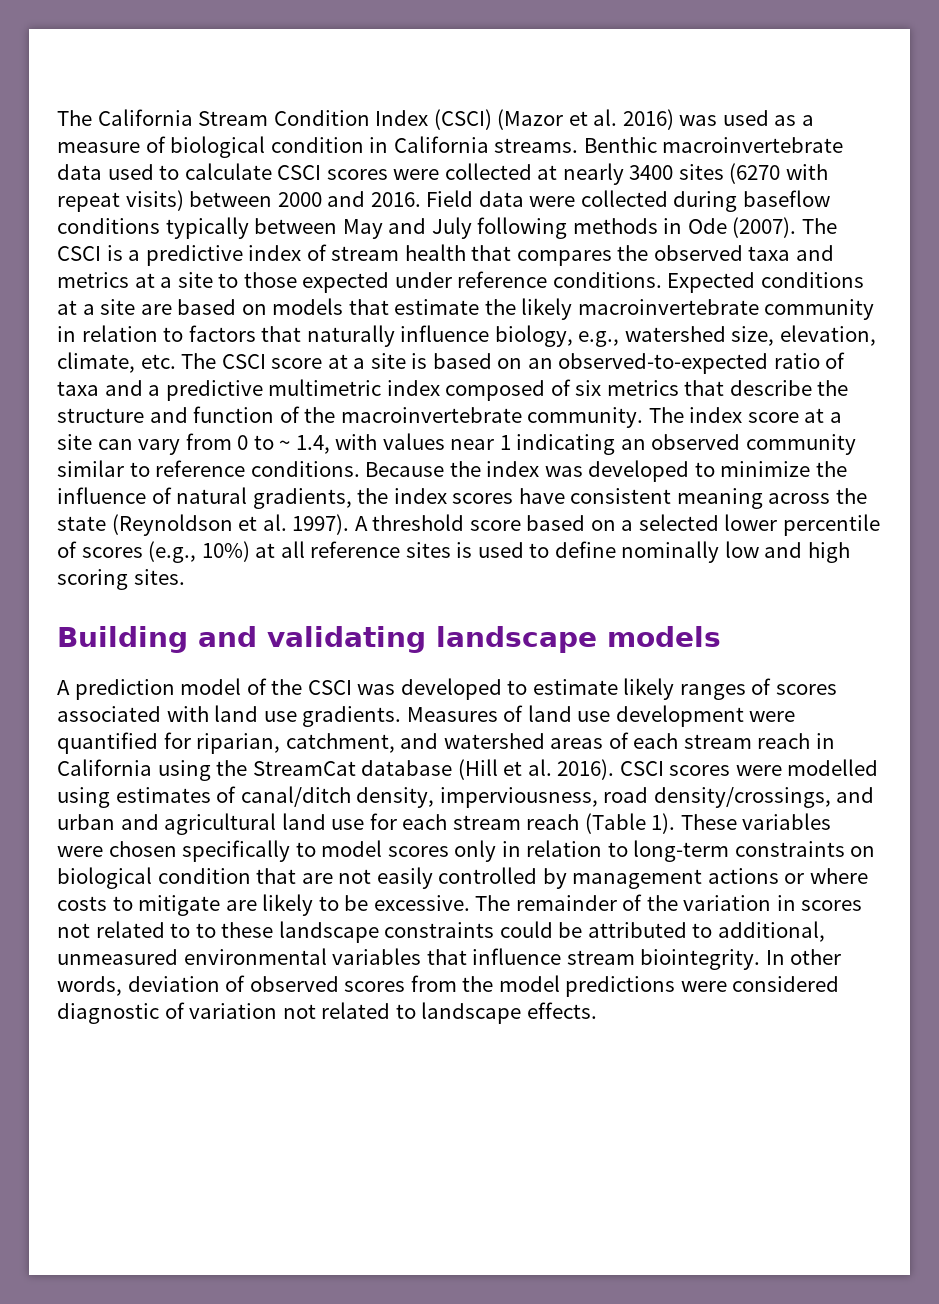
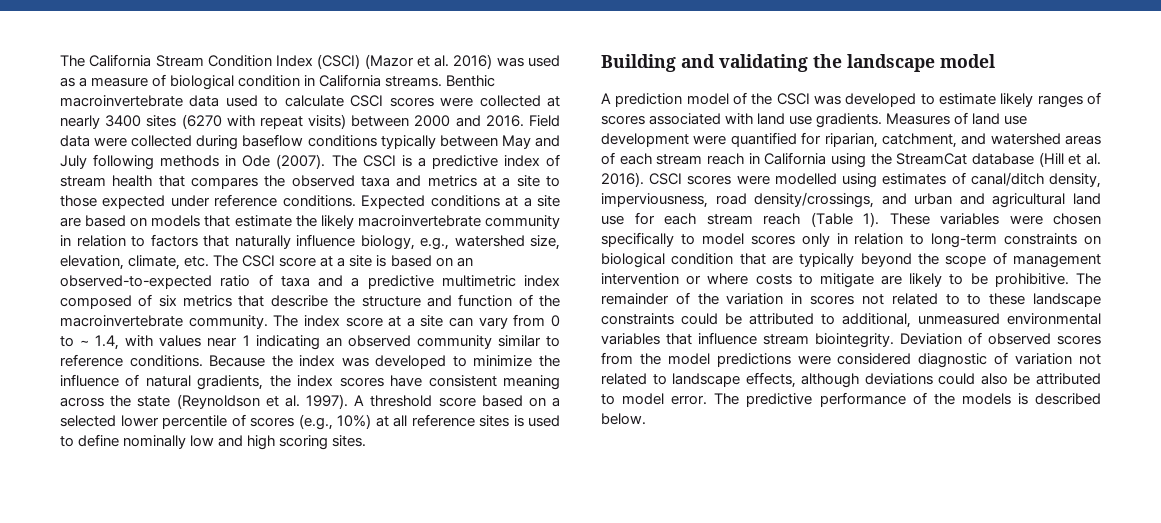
- Building and validating landscape models
+ Building and validating the landscape model
- These variables were chosen specifically to model scores only in relation to long-term constraints on biological condition that are not easily controlled by management actions or where costs to mitigate are likely to be excessive.
+ These variables were chosen specifically to model scores only in relation to long-term constraints on biological condition that are typically beyond the scope of management intervention or where costs to mitigate are likely to be prohibitive.
- In other words, deviation of observed scores from the model predictions were considered diagnostic of variation not related to landscape effects.
+ Deviation of observed scores from the model predictions were considered diagnostic of variation not related to landscape effects, although deviations could also be attributed to model error. The predictive performance of the models is described below.

